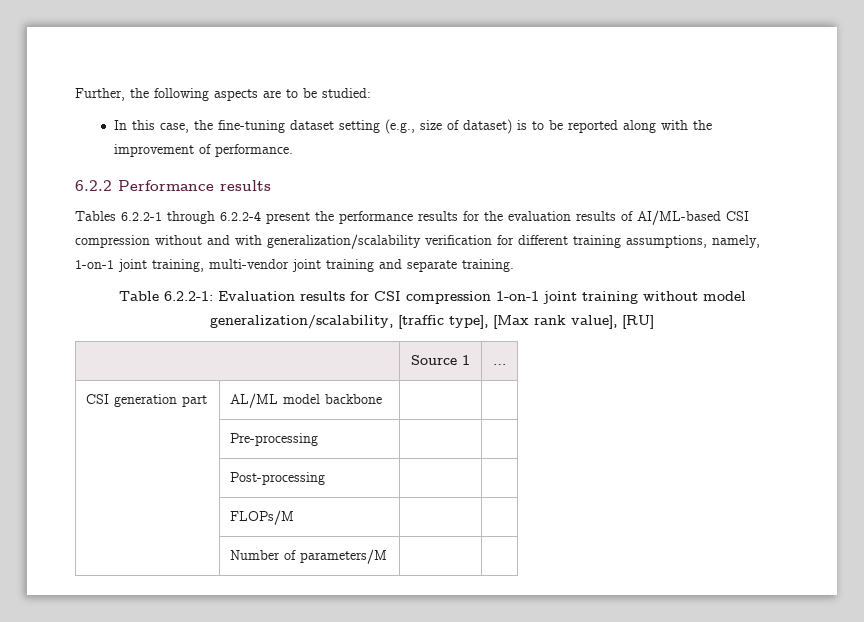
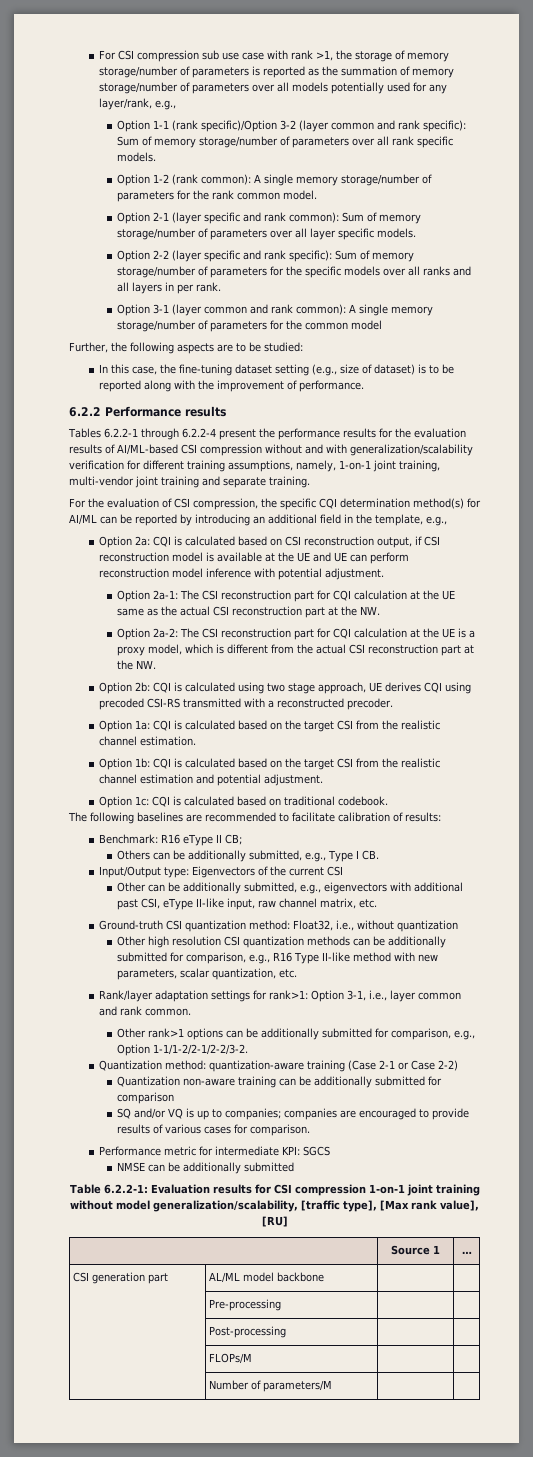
+ For CSI compression sub use case with rank >1, the storage of memory storage/number of parameters is reported as the summation of memory storage/number of parameters over all models potentially used for any layer/rank, e.g.,
+ Option 1-1 (rank specific)/Option 3-2 (layer common and rank specific): Sum of memory storage/number of parameters over all rank specific models.
+ Option 1-2 (rank common): A single memory storage/number of parameters for the rank common model.
+ Option 2-1 (layer specific and rank common): Sum of memory storage/number of parameters over all layer specific models.
+ Option 2-2 (layer specific and rank specific): Sum of memory storage/number of parameters for the specific models over all ranks and all layers in per rank.
+ Option 3-1 (layer common and rank common): A single memory storage/number of parameters for the common model
+ For the evaluation of CSI compression, the specific CQI determination method(s) for AI/ML can be reported by introducing an additional field in the template, e.g.,
+ Option 2a: CQI is calculated based on CSI reconstruction output, if CSI reconstruction model is available at the UE and UE can perform reconstruction model inference with potential adjustment.
+ Option 2a-1: The CSI reconstruction part for CQI calculation at the UE same as the actual CSI reconstruction part at the NW.
+ Option 2a-2: The CSI reconstruction part for CQI calculation at the UE is a proxy model, which is different from the actual CSI reconstruction part at the NW.
+ Option 2b: CQI is calculated using two stage approach, UE derives CQI using precoded CSI-RS transmitted with a reconstructed precoder.
+ Option 1a: CQI is calculated based on the target CSI from the realistic channel estimation.
+ Option 1b: CQI is calculated based on the target CSI from the realistic channel estimation and potential adjustment.
+ Option 1c: CQI is calculated based on traditional codebook.
+ The following baselines are recommended to facilitate calibration of results:
+ Benchmark: R16 eType II CB;
+ Others can be additionally submitted, e.g., Type I CB.
+ Input/Output type: Eigenvectors of the current CSI
+ Other can be additionally submitted, e.g., eigenvectors with additional past CSI, eType II-like input, raw channel matrix, etc.
+ Ground-truth CSI quantization method: Float32, i.e., without quantization
+ Other high resolution CSI quantization methods can be additionally submitted for comparison, e.g., R16 Type II-like method with new parameters, scalar quantization, etc.
+ Rank/layer adaptation settings for rank>1: Option 3-1, i.e., layer common and rank common.
+ Other rank>1 options can be additionally submitted for comparison, e.g., Option 1-1/1-2/2-1/2-2/3-2.
+ Quantization method: quantization-aware training (Case 2-1 or Case 2-2)
+ Quantization non-aware training can be additionally submitted for comparison
+ SQ and/or VQ is up to companies; companies are encouraged to provide results of various cases for comparison.
+ Performance metric for intermediate KPI: SGCS
+ NMSE can be additionally submitted

